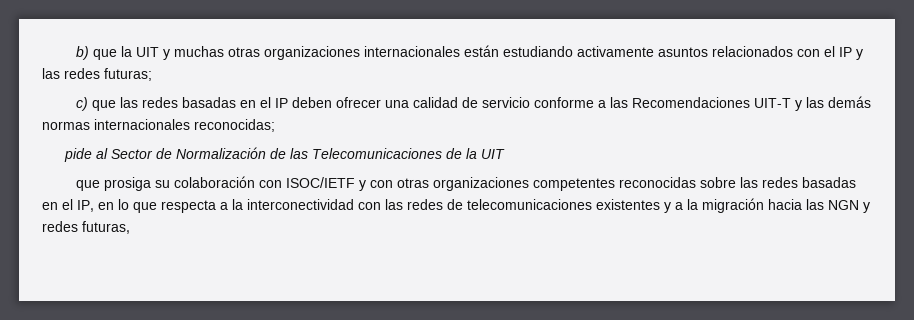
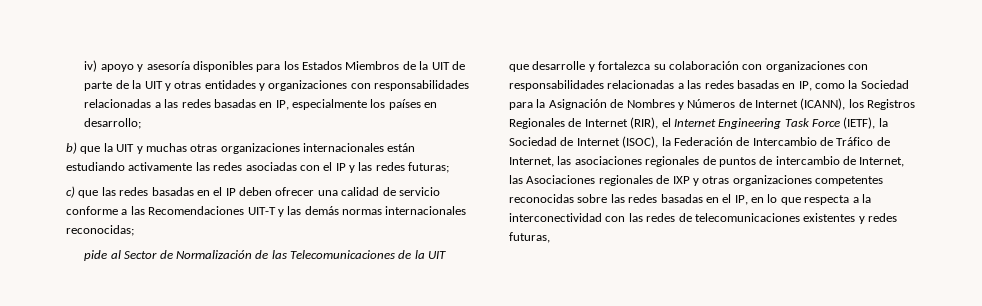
+ iv) apoyo y asesoría disponibles para los Estados Miembros de la UIT de parte de la UIT y otras entidades y organizaciones con responsabilidades relacionadas a las redes basadas en IP, especialmente los países en desarrollo;
- b) que la UIT y muchas otras organizaciones internacionales están estudiando activamente asuntos relacionados con el IP y las redes futuras;
+ b) que la UIT y muchas otras organizaciones internacionales están estudiando activamente las redes asociadas con el IP y las redes futuras;
- que prosiga su colaboración con ISOC/IETF y con otras organizaciones competentes reconocidas sobre las redes basadas en el IP, en lo que respecta a la interconectividad con las redes de telecomunicaciones existentes y a la migración hacia las NGN y redes futuras,
+ que desarrolle y fortalezca su colaboración con organizaciones con responsabilidades relacionadas a las redes basadas en IP, como la Sociedad para la Asignación de Nombres y Números de Internet (ICANN), los Registros Regionales de Internet (RIR), el Internet Engineering Task Force (IETF), la Sociedad de Internet (ISOC), la Federación de Intercambio de Tráfico de Internet, las asociaciones regionales de puntos de intercambio de Internet, las Asociaciones regionales de IXP y otras organizaciones competentes reconocidas sobre las redes basadas en el IP, en lo que respecta a la interconectividad con las redes de telecomunicaciones existentes y redes futuras,

